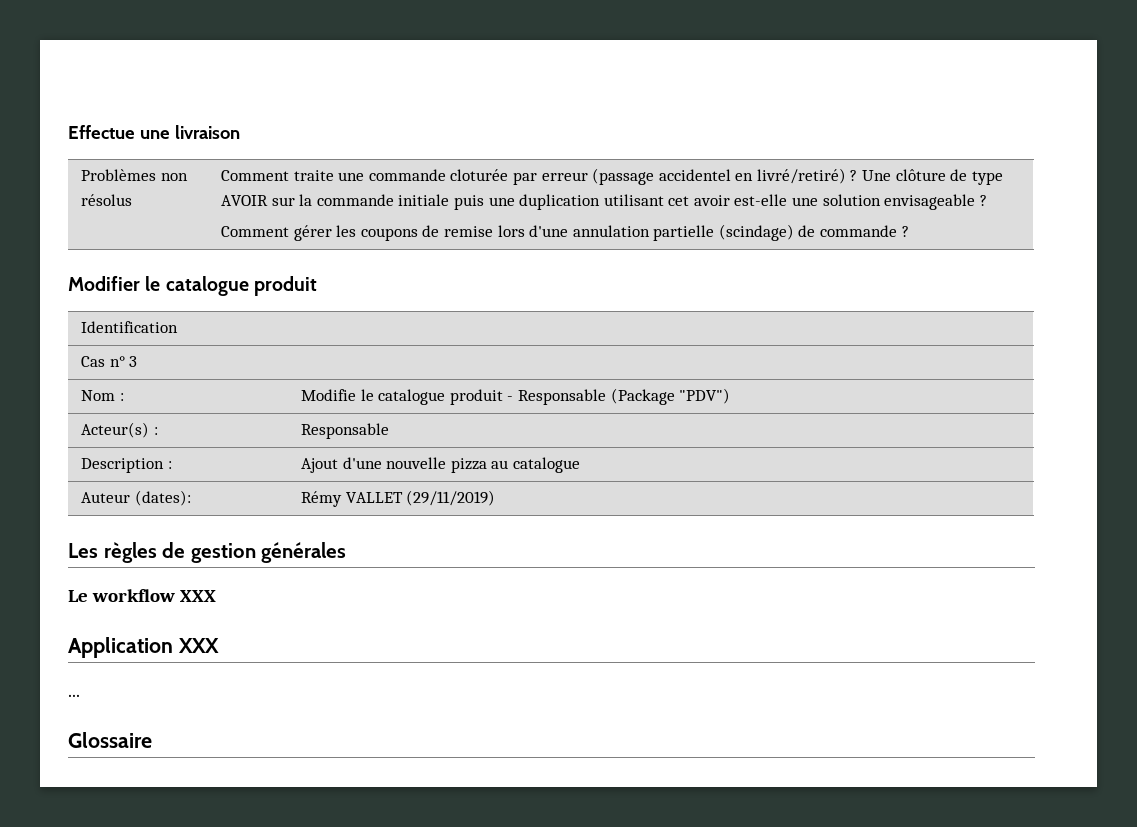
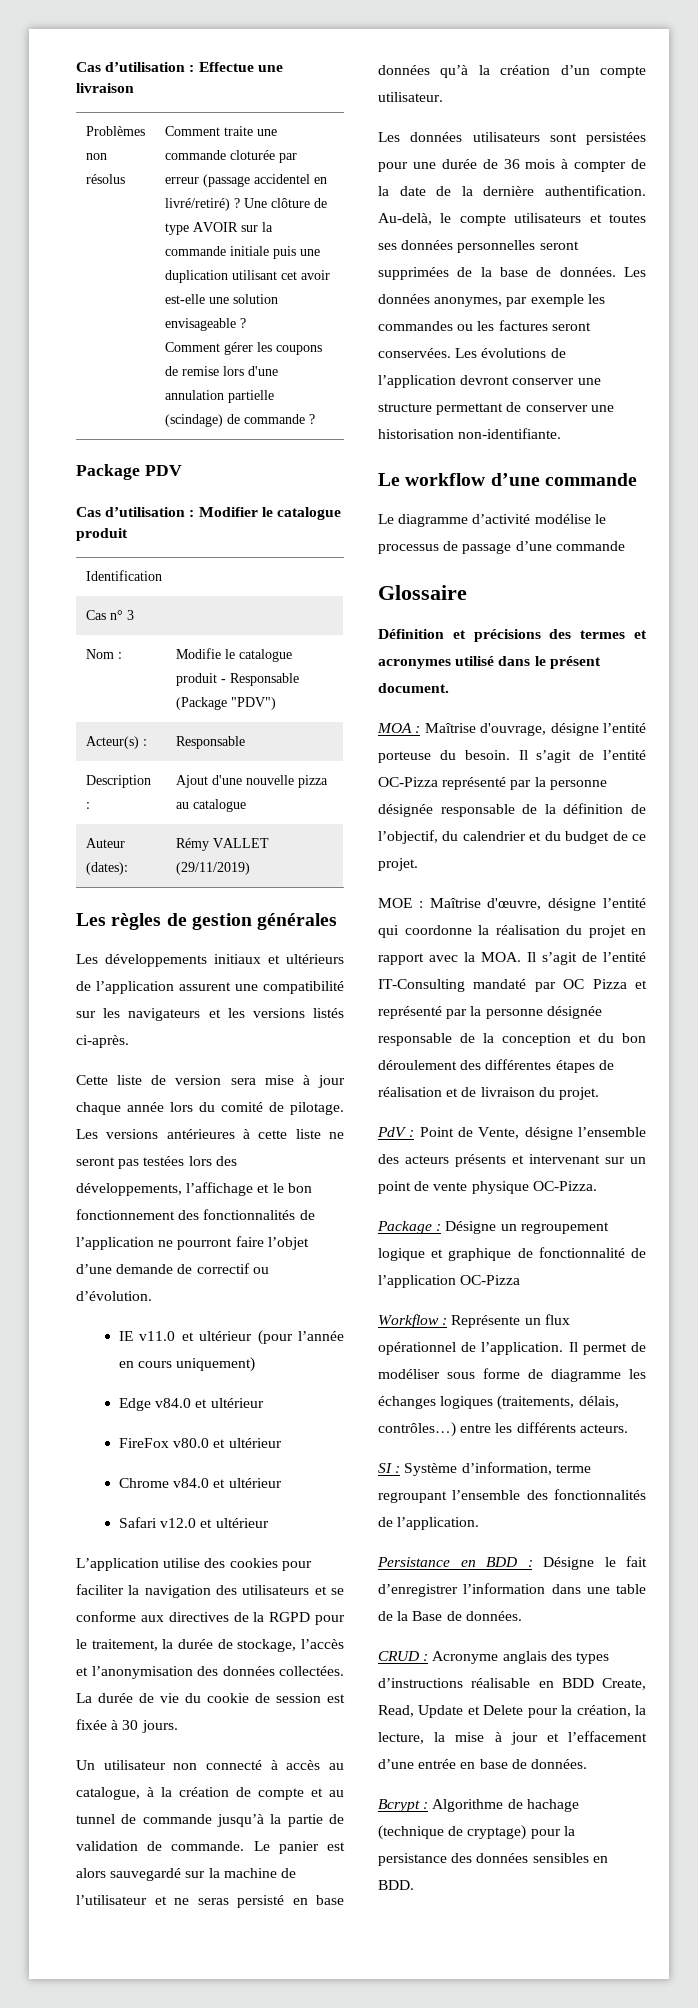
- Effectue une livraison
+ Cas d’utilisation : Effectue une livraison
- Modifier le catalogue produit
+ Package PDV
+ Cas d’utilisation : Modifier le catalogue produit
- Le workflow XXX
- Application XXX
- ...
+ Les développements initiaux et ultérieurs de l’application assurent une compatibilité sur les navigateurs et les versions listés ci-après.
+ Cette liste de version sera mise à jour chaque année lors du comité de pilotage. Les versions antérieures à cette liste ne seront pas testées lors des développements, l’affichage et le bon fonctionnement des fonctionnalités de l’application ne pourront faire l’objet d’une demande de correctif ou d’évolution.
+ IE v11.0 et ultérieur (pour l’année en cours uniquement)
+ Edge v84.0 et ultérieur
+ FireFox v80.0 et ultérieur
+ Chrome v84.0 et ultérieur
+ Safari v12.0 et ultérieur
+ L’application utilise des cookies pour faciliter la navigation des utilisateurs et se conforme aux directives de la RGPD pour le traitement, la durée de stockage, l’accès et l’anonymisation des données collectées. La durée de vie du cookie de session est fixée à 30 jours.
+ Un utilisateur non connecté à accès au catalogue, à la création de compte et au tunnel de commande jusqu’à la partie de validation de commande. Le panier est alors sauvegardé sur la machine de l’utilisateur et ne seras persisté en base données qu’à la création d’un compte utilisateur.
+ Les données utilisateurs sont persistées pour une durée de 36 mois à compter de la date de la dernière authentification. Au-delà, le compte utilisateurs et toutes ses données personnelles seront supprimées de la base de données. Les données anonymes, par exemple les commandes ou les factures seront conservées. Les évolutions de l’application devront conserver une structure permettant de conserver une historisation non-identifiante.
+ Le workflow d’une commande
+ Le diagramme d’activité modélise le processus de passage d’une commande
  Glossaire
+ Définition et précisions des termes et acronymes utilisé dans le présent document.
+ MOA : Maîtrise d'ouvrage, désigne l’entité porteuse du besoin. Il s’agit de l’entité OC-Pizza représenté par la personne désignée responsable de la définition de l’objectif, du calendrier et du budget de ce projet.
+ MOE : Maîtrise d'œuvre, désigne l’entité qui coordonne la réalisation du projet en rapport avec la MOA. Il s’agit de l’entité IT-Consulting mandaté par OC Pizza et représenté par la personne désignée responsable de la conception et du bon déroulement des différentes étapes de réalisation et de livraison du projet.
+ PdV : Point de Vente, désigne l’ensemble des acteurs présents et intervenant sur un point de vente physique OC-Pizza.
+ Package : Désigne un regroupement logique et graphique de fonctionnalité de l’application OC-Pizza
+ Workflow : Représente un flux opérationnel de l’application. Il permet de modéliser sous forme de diagramme les échanges logiques (traitements, délais, contrôles…) entre les différents acteurs.
+ SI : Système d’information, terme regroupant l’ensemble des fonctionnalités de l’application.
+ Persistance en BDD : Désigne le fait d’enregistrer l’information dans une table de la Base de données.
+ CRUD : Acronyme anglais des types d’instructions réalisable en BDD Create, Read, Update et Delete pour la création, la lecture, la mise à jour et l’effacement d’une entrée en base de données.
+ Bcrypt : Algorithme de hachage (technique de cryptage) pour la persistance des données sensibles en BDD.

